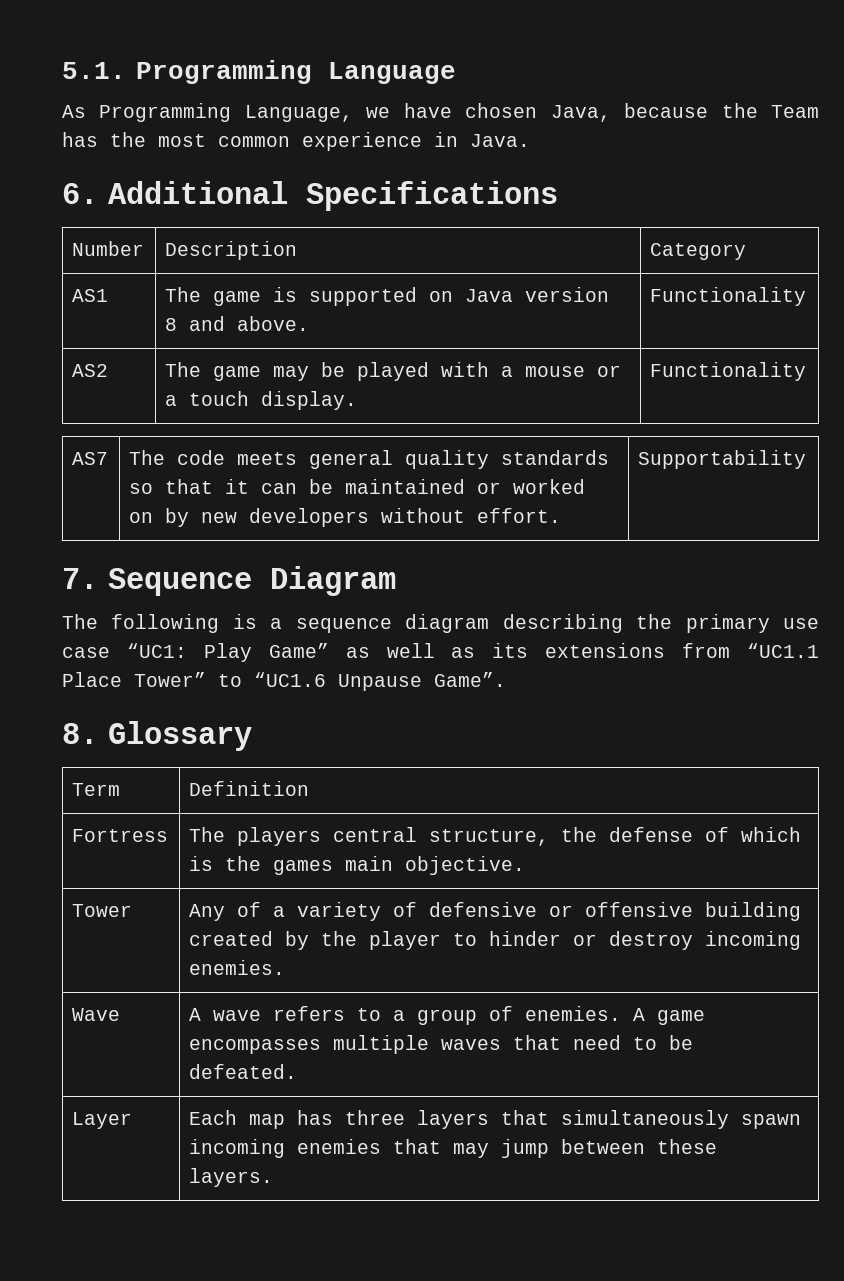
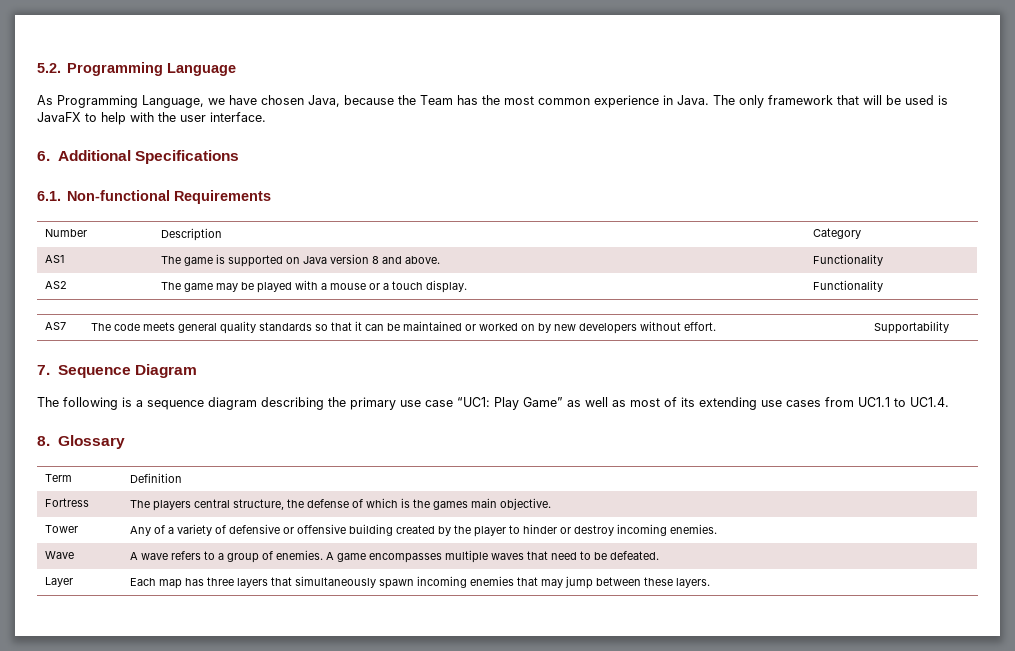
- 5.1. Programming Language
+ 5.2. Programming Language
+ The only framework that will be used is JavaFX to help with the user interface.
+ 6.1. Non-functional Requirements
- The following is a sequence diagram describing the primary use case “UC1: Play Game” as well as its extensions from “UC1.1 Place Tower” to “UC1.6 Unpause Game”.
+ The following is a sequence diagram describing the primary use case “UC1: Play Game” as well as most of its extending use cases from UC1.1 to UC1.4.

